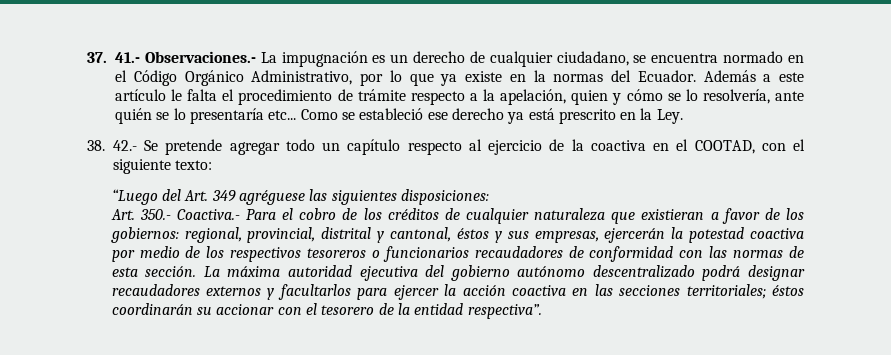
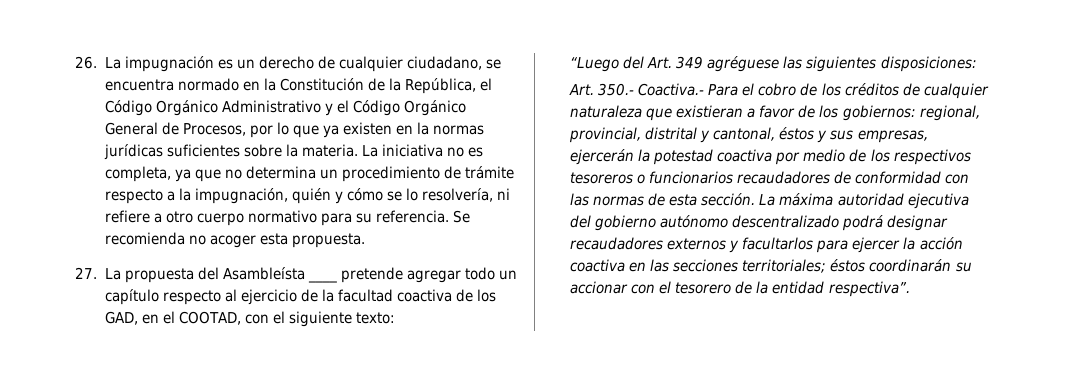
- 37. 41.- Observaciones.- La impugnación es un derecho de cualquier ciudadano, se encuentra normado en el Código Orgánico Administrativo, por lo que ya existe en la normas del Ecuador. Además a este artículo le falta el procedimiento de trámite respecto a la apelación, quien y cómo se lo resolvería, ante quién se lo presentaría etc... Como se estableció ese derecho ya está prescrito en la Ley.
- 38. 42.- Se pretende agregar todo un capítulo respecto al ejercicio de la coactiva en el COOTAD, con el siguiente texto:
+ 26. La impugnación es un derecho de cualquier ciudadano, se encuentra normado en la Constitución de la República, el Código Orgánico Administrativo y el Código Orgánico General de Procesos, por lo que ya existen en la normas jurídicas suficientes sobre la materia. La iniciativa no es completa, ya que no determina un procedimiento de trámite respecto a la impugnación, quién y cómo se lo resolvería, ni refiere a otro cuerpo normativo para su referencia. Se recomienda no acoger esta propuesta.
+ 27. La propuesta del Asambleísta ____ pretende agregar todo un capítulo respecto al ejercicio de la facultad coactiva de los GAD, en el COOTAD, con el siguiente texto:

